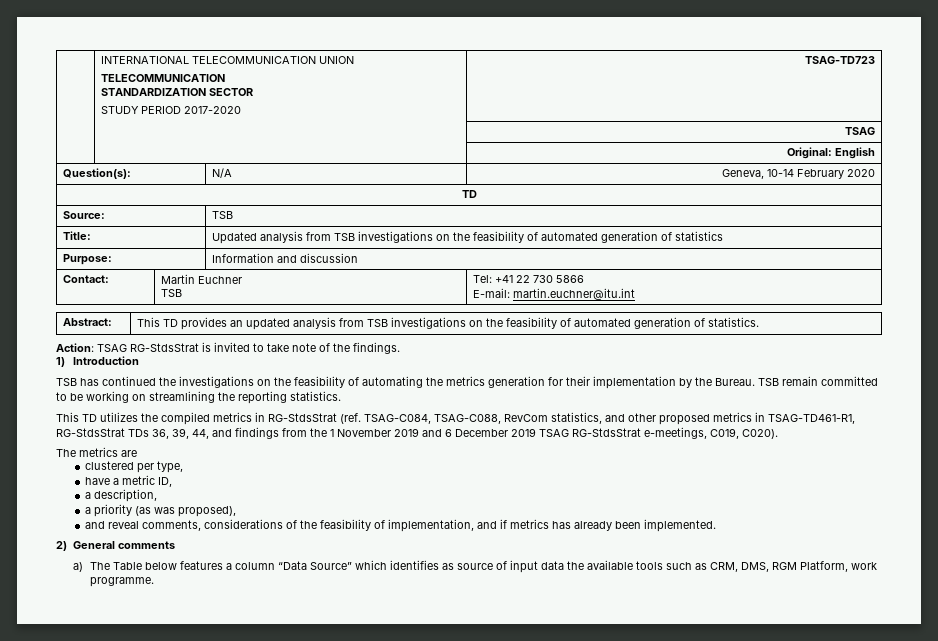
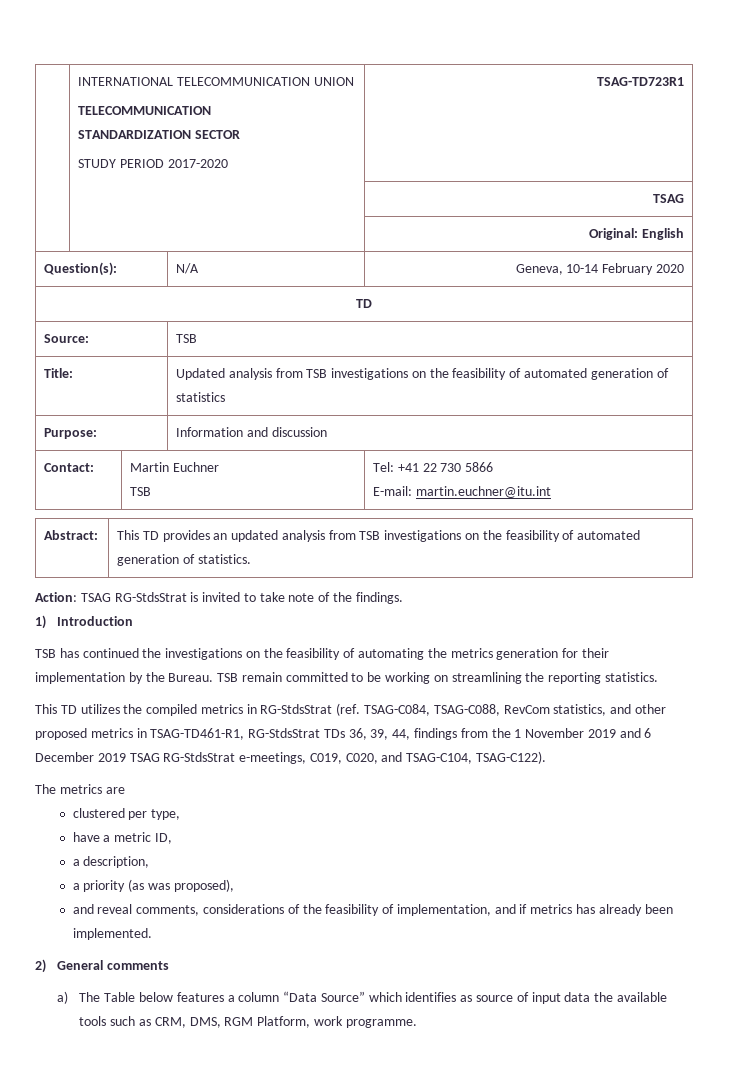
  | INTERNATIONAL TELECOMMUNICATION UNION
  TELECOMMUNICATION
  STANDARDIZATION SECTOR
- STUDY PERIOD 2017-2020 | TSAG-TD723
+ STUDY PERIOD 2017-2020 | TSAG-TD723R1
- This TD utilizes the compiled metrics in RG-StdsStrat (ref. TSAG-C084, TSAG-C088, RevCom statistics, and other proposed metrics in TSAG-TD461-R1, RG-StdsStrat TDs 36, 39, 44, and findings from the 1 November 2019 and 6 December 2019 TSAG RG-StdsStrat e-meetings, C019, C020).
+ This TD utilizes the compiled metrics in RG-StdsStrat (ref. TSAG-C084, TSAG-C088, RevCom statistics, and other proposed metrics in TSAG-TD461-R1, RG-StdsStrat TDs 36, 39, 44, findings from the 1 November 2019 and 6 December 2019 TSAG RG-StdsStrat e-meetings, C019, C020, and TSAG-C104, TSAG-C122).

